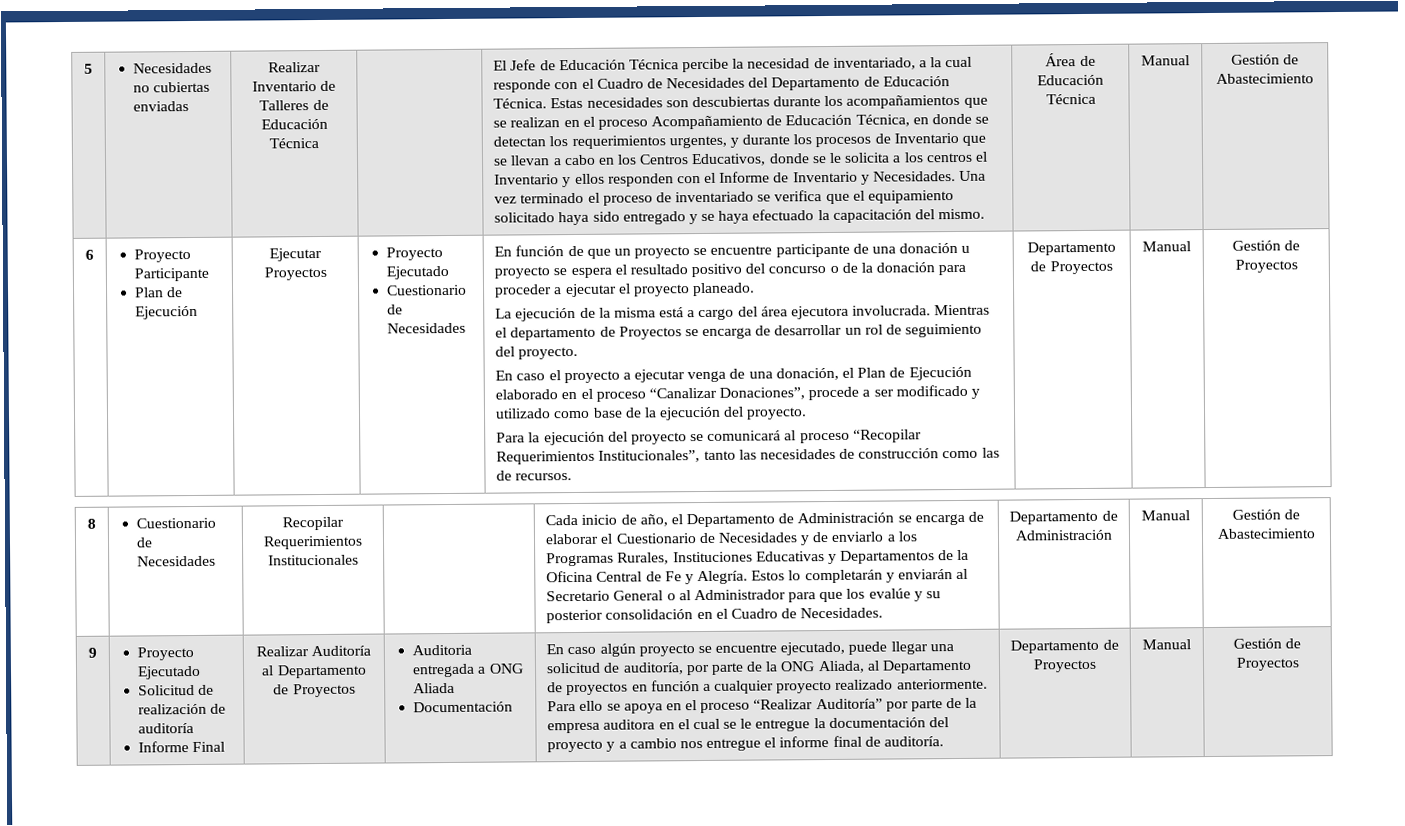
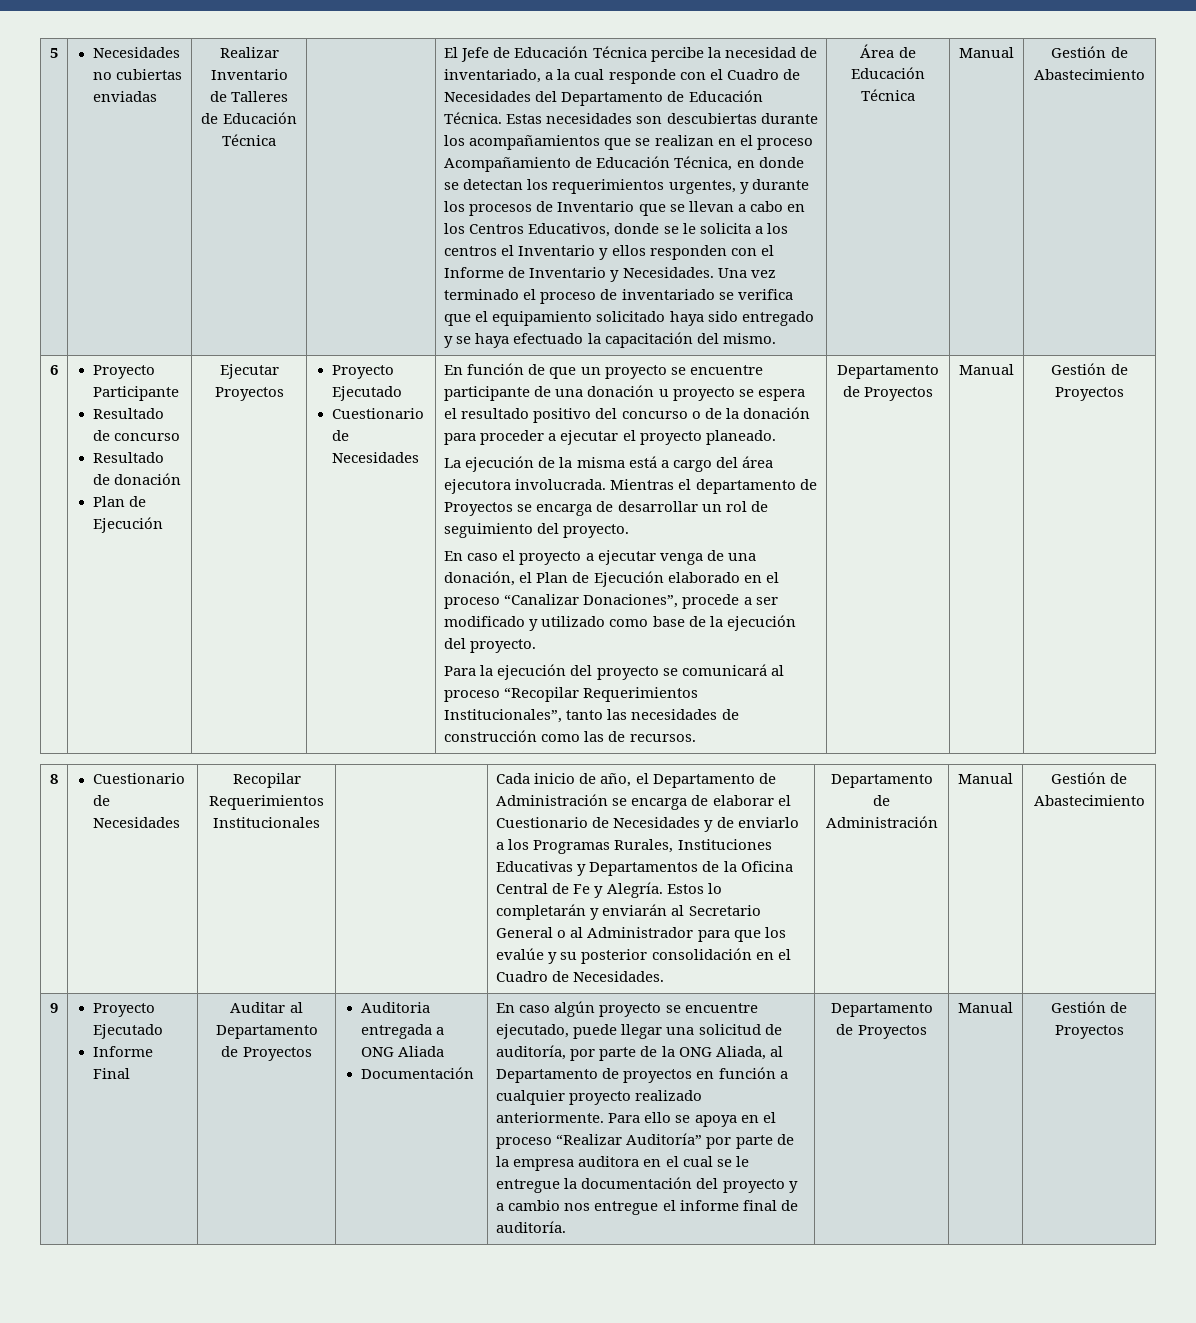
+ Resultado de concurso
+ Resultado de donación
- Solicitud de realización de auditoría
- Realizar Auditoría al Departamento de Proyectos
+ Auditar al Departamento de Proyectos

